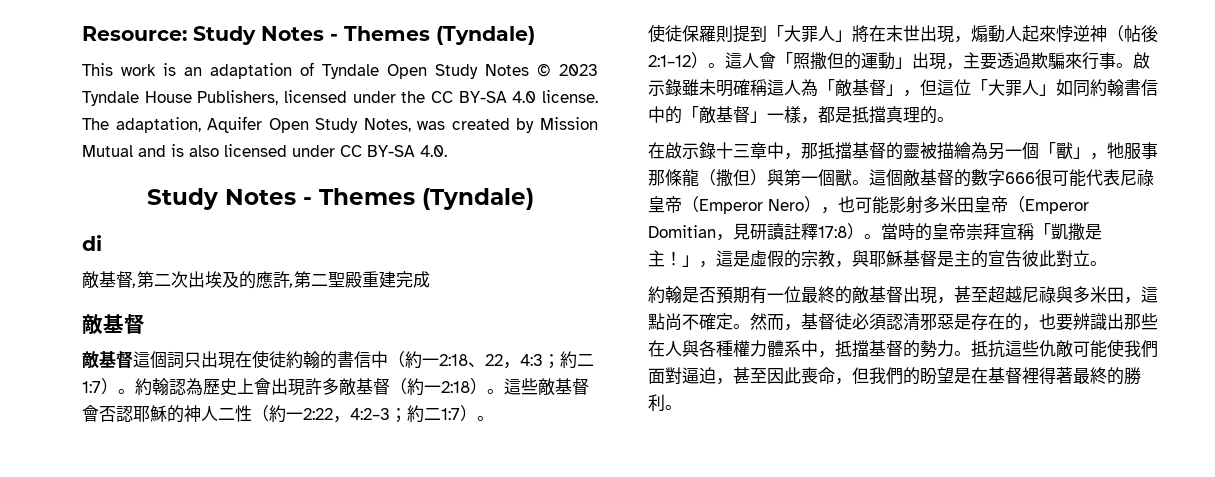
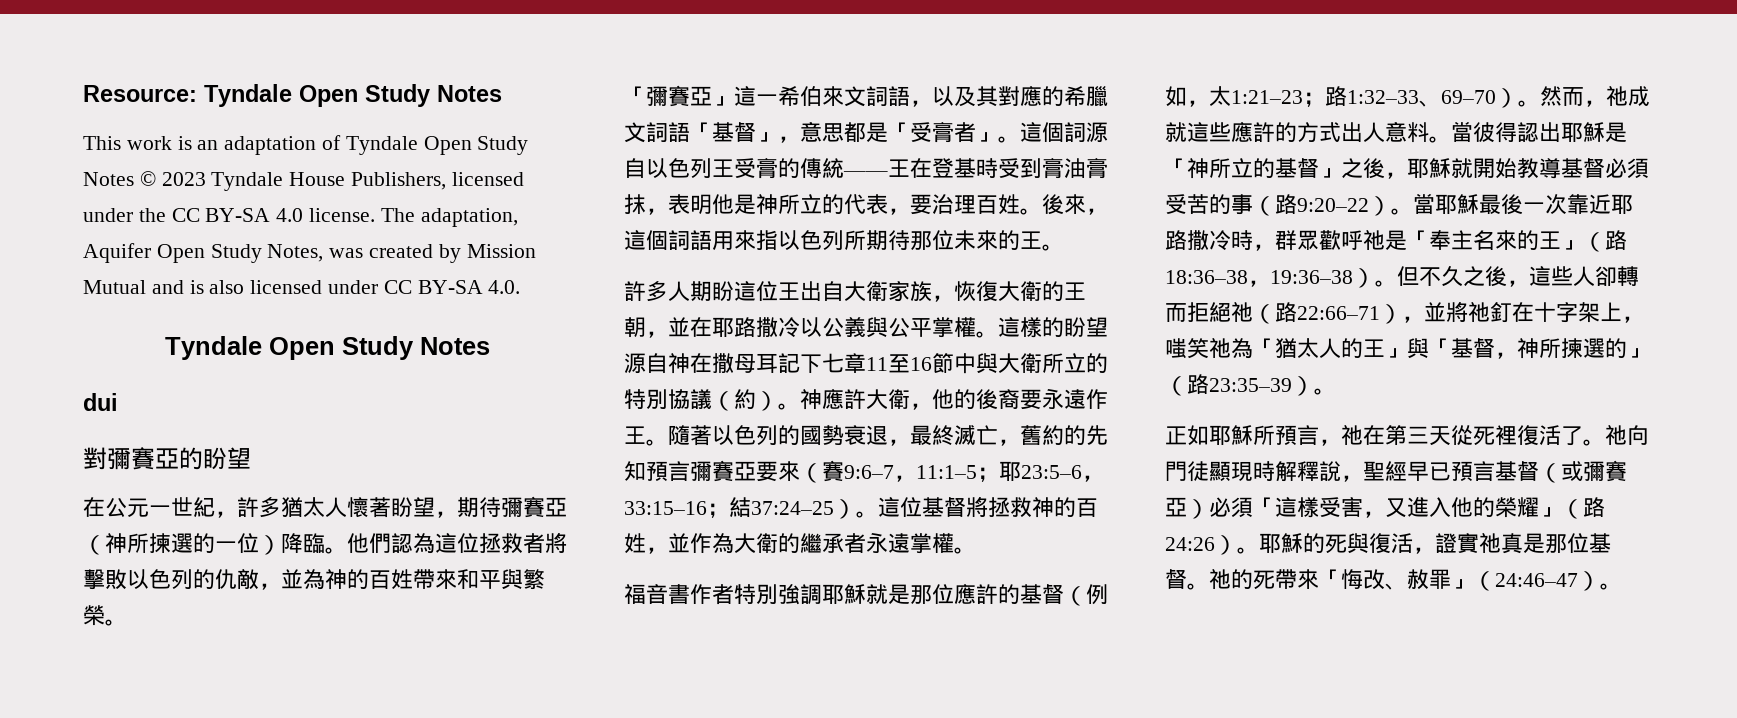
- Resource: Study Notes - Themes (Tyndale)
+ Resource: Tyndale Open Study Notes
  The adaptation, Aquifer Open Study Notes, was created by Mission Mutual and is also licensed under CC BY-SA 4.0.
- Study Notes - Themes (Tyndale)
- di
- 敵基督,第二次出埃及的應許,第二聖殿重建完成
- 敵基督
- 敵基督這個詞只出現在使徒約翰的書信中（約一2:18、22，4:3；約二1:7）。約翰認為歷史上會出現許多敵基督（約一2:18）。這些敵基督會否認耶穌的神人二性（約一2:22，4:2–3；約二1:7）。
- 使徒保羅則提到「大罪人」將在末世出現，煽動人起來悖逆神（帖後2:1–12）。這人會「照撒但的運動」出現，主要透過欺騙來行事。啟示錄雖未明確稱這人為「敵基督」，但這位「大罪人」如同約翰書信中的「敵基督」一樣，都是抵擋真理的。
- 在啟示錄十三章中，那抵擋基督的靈被描繪為另一個「獸」，牠服事那條龍（撒但）與第一個獸。這個敵基督的數字666很可能代表尼祿皇帝（Emperor Nero），也可能影射多米田皇帝（Emperor Domitian，見研讀註釋17:8）。當時的皇帝崇拜宣稱「凱撒是主！」，這是虛假的宗教，與耶穌基督是主的宣告彼此對立。
- 約翰是否預期有一位最終的敵基督出現，甚至超越尼祿與多米田，這點尚不確定。然而，基督徒必須認清邪惡是存在的，也要辨識出那些在人與各種權力體系中，抵擋基督的勢力。抵抗這些仇敵可能使我們面對逼迫，甚至因此喪命，但我們的盼望是在基督裡得著最終的勝利。
+ Tyndale Open Study Notes
+ dui
+ 對彌賽亞的盼望
+ 在公元一世紀，許多猶太人懷著盼望，期待彌賽亞（神所揀選的一位）降臨。他們認為這位拯救者將擊敗以色列的仇敵，並為神的百姓帶來和平與繁榮。
+ 「彌賽亞」這一希伯來文詞語，以及其對應的希臘文詞語「基督」，意思都是「受膏者」。這個詞源自以色列王受膏的傳統——王在登基時受到膏油膏抹，表明他是神所立的代表，要治理百姓。後來，這個詞語用來指以色列所期待那位未來的王。
+ 許多人期盼這位王出自大衛家族，恢復大衛的王朝，並在耶路撒冷以公義與公平掌權。這樣的盼望源自神在撒母耳記下七章11至16節中與大衛所立的特別協議（約）。神應許大衛，他的後裔要永遠作王。隨著以色列的國勢衰退，最終滅亡，舊約的先知預言彌賽亞要來（賽9:6–7，11:1–5；耶23:5–6，33:15–16；結37:24–25）。這位基督將拯救神的百姓，並作為大衛的繼承者永遠掌權。
+ 福音書作者特別強調耶穌就是那位應許的基督（例如，太1:21–23；路1:32–33、69–70）。然而，祂成就這些應許的方式出人意料。當彼得認出耶穌是「神所立的基督」之後，耶穌就開始教導基督必須受苦的事（路9:20–22）。當耶穌最後一次靠近耶路撒冷時，群眾歡呼祂是「奉主名來的王」（路18:36–38，19:36–38）。但不久之後，這些人卻轉而拒絕祂（路22:66–71），並將祂釘在十字架上，嗤笑祂為「猶太人的王」與「基督，神所揀選的」（路23:35–39）。
+ 正如耶穌所預言，祂在第三天從死裡復活了。祂向門徒顯現時解釋說，聖經早已預言基督（或彌賽亞）必須「這樣受害，又進入他的榮耀」（路24:26）。耶穌的死與復活，證實祂真是那位基督。祂的死帶來「悔改、赦罪」（24:46–47）。

